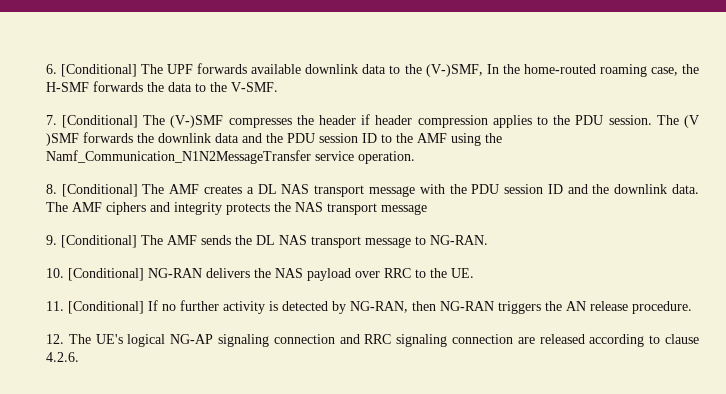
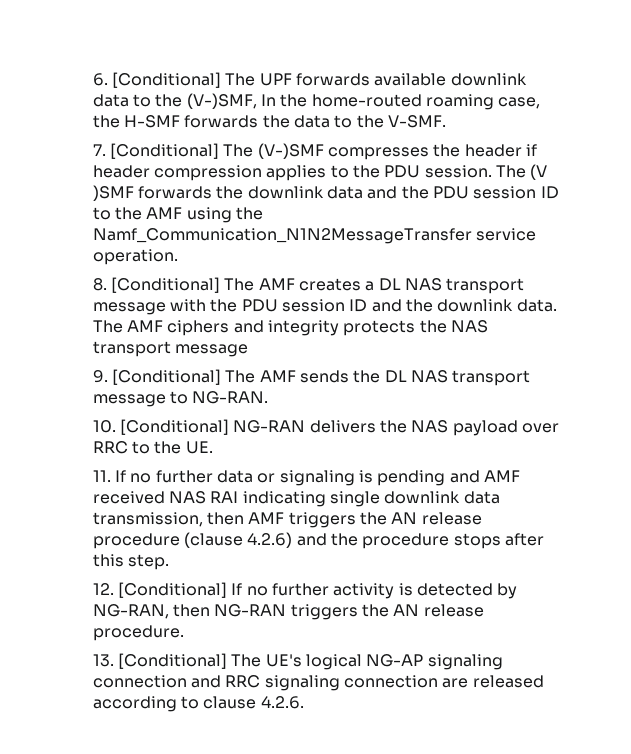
- 11. [Conditional] If no further activity is detected by NG-RAN, then NG-RAN triggers the AN release procedure.
+ 11. If no further data or signaling is pending and AMF received NAS RAI indicating single downlink data transmission, then AMF triggers the AN release procedure (clause 4.2.6) and the procedure stops after this step.
+ 12. [Conditional] If no further activity is detected by NG-RAN, then NG-RAN triggers the AN release procedure.
- 12. The UE's logical NG-AP signaling connection and RRC signaling connection are released according to clause 4.2.6.
+ 13. [Conditional] The UE's logical NG-AP signaling connection and RRC signaling connection are released according to clause 4.2.6.

